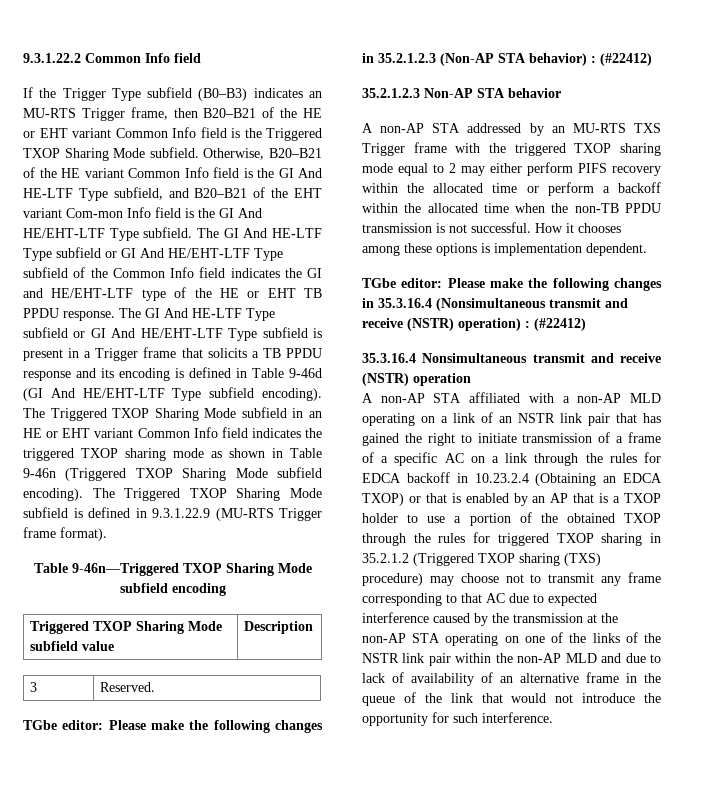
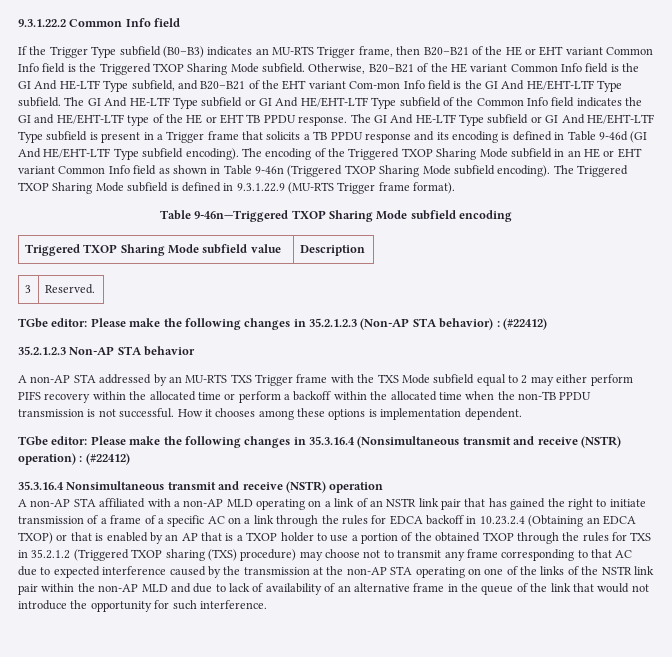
- The Triggered TXOP Sharing Mode subfield in an HE or EHT variant Common Info field indicates the triggered TXOP sharing mode as shown in Table 9-46n (Triggered TXOP Sharing Mode subfield encoding).
+ The encoding of the Triggered TXOP Sharing Mode subfield in an HE or EHT variant Common Info field as shown in Table 9-46n (Triggered TXOP Sharing Mode subfield encoding).
- A non-AP STA addressed by an MU-RTS TXS Trigger frame with the triggered TXOP sharing mode equal to 2 may either perform PIFS recovery within the allocated time or perform a backoff within the allocated time when the non-TB PPDU transmission is not successful.
+ A non-AP STA addressed by an MU-RTS TXS Trigger frame with the TXS Mode subfield equal to 2 may either perform PIFS recovery within the allocated time or perform a backoff within the allocated time when the non-TB PPDU transmission is not successful.
- A non-AP STA affiliated with a non-AP MLD operating on a link of an NSTR link pair that has gained the right to initiate transmission of a frame of a specific AC on a link through the rules for EDCA backoff in 10.23.2.4 (Obtaining an EDCA TXOP) or that is enabled by an AP that is a TXOP holder to use a portion of the obtained TXOP through the rules for triggered TXOP sharing in 35.2.1.2 (Triggered TXOP sharing (TXS) procedure) may choose not to transmit any frame corresponding to that AC due to expected interference caused by the transmission at the non-AP STA operating on one of the links of the NSTR link pair within the non-AP MLD and due to lack of availability of an alternative frame in the queue of the link that would not introduce the opportunity for such interference.
+ A non-AP STA affiliated with a non-AP MLD operating on a link of an NSTR link pair that has gained the right to initiate transmission of a frame of a specific AC on a link through the rules for EDCA backoff in 10.23.2.4 (Obtaining an EDCA TXOP) or that is enabled by an AP that is a TXOP holder to use a portion of the obtained TXOP through the rules for TXS in 35.2.1.2 (Triggered TXOP sharing (TXS) procedure) may choose not to transmit any frame corresponding to that AC due to expected interference caused by the transmission at the non-AP STA operating on one of the links of the NSTR link pair within the non-AP MLD and due to lack of availability of an alternative frame in the queue of the link that would not introduce the opportunity for such interference.

